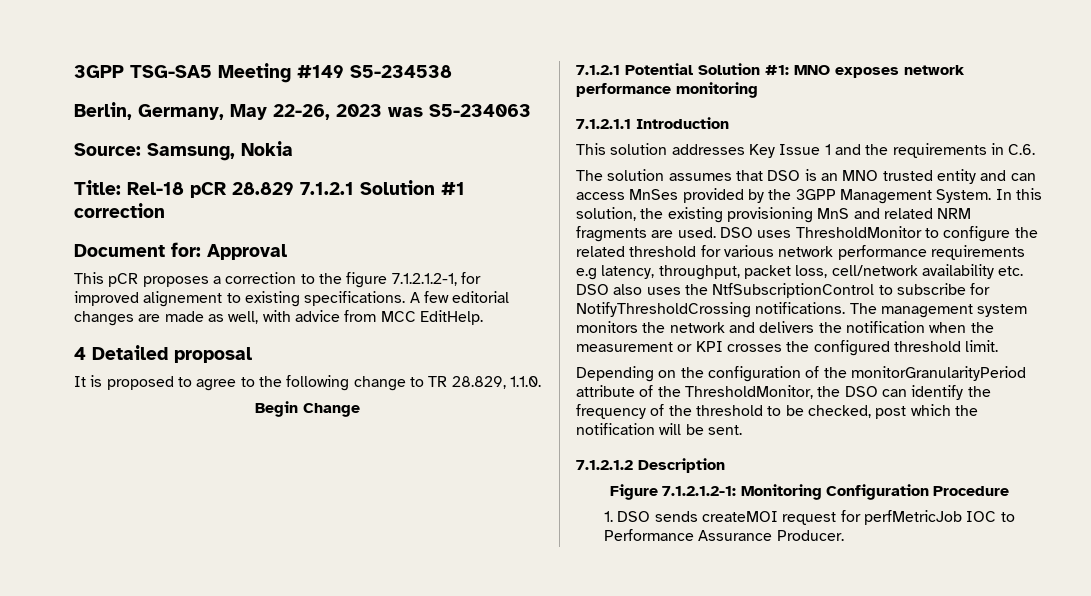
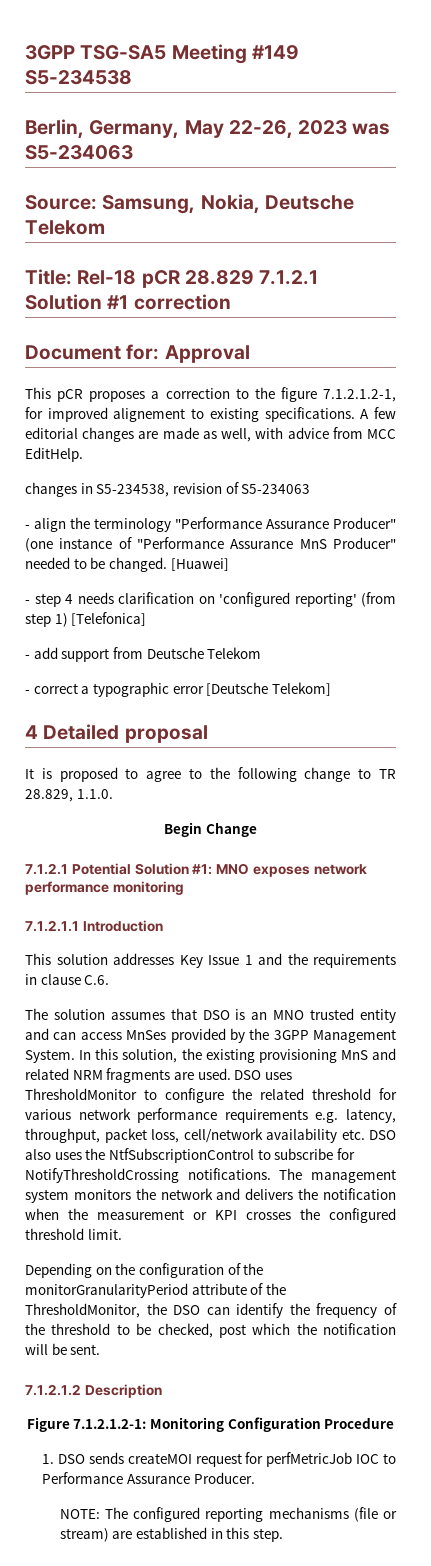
- Source: Samsung, Nokia
+ Source: Samsung, Nokia, Deutsche Telekom
+ changes in S5-234538, revision of S5-234063
+ - align the terminology "Performance Assurance Producer" (one instance of "Performance Assurance MnS Producer" needed to be changed. [Huawei]
+ - step 4 needs clarification on 'configured reporting' (from step 1) [Telefonica]
+ - add support from Deutsche Telekom
+ - correct a typographic error [Deutsche Telekom]
- This solution addresses Key Issue 1 and the requirements in C.6.
+ This solution addresses Key Issue 1 and the requirements in clause C.6.
- DSO uses ThresholdMonitor to configure the related threshold for various network performance requirements e.g latency, throughput, packet loss, cell/network availability etc. DSO also uses the NtfSubscriptionControl to subscribe for NotifyThresholdCrossing notifications.
+ DSO uses ThresholdMonitor to configure the related threshold for various network performance requirements e.g. latency, throughput, packet loss, cell/network availability etc. DSO also uses the NtfSubscriptionControl to subscribe for NotifyThresholdCrossing notifications.
+ NOTE: The configured reporting mechanisms (file or stream) are established in this step.

